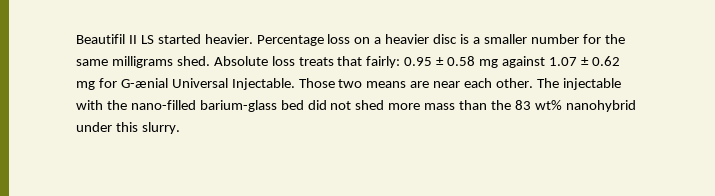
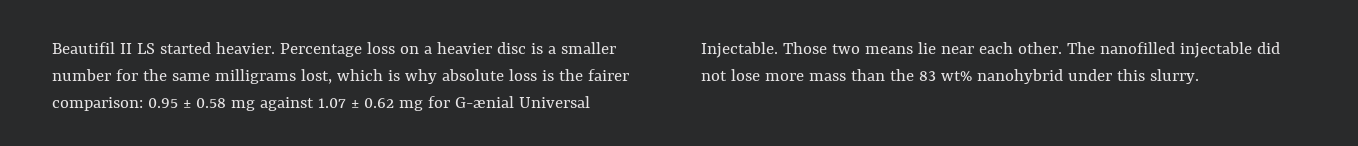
- Percentage loss on a heavier disc is a smaller number for the same milligrams shed. Absolute loss treats that fairly: 0.95 ± 0.58 mg against 1.07 ± 0.62 mg for G-ænial Universal Injectable.
+ Percentage loss on a heavier disc is a smaller number for the same milligrams lost, which is why absolute loss is the fairer comparison: 0.95 ± 0.58 mg against 1.07 ± 0.62 mg for G-ænial Universal Injectable.
- Those two means are near each other.
+ Those two means lie near each other.
- The injectable with the nano-filled barium-glass bed did not shed more mass than the 83 wt% nanohybrid under this slurry.
+ The nanofilled injectable did not lose more mass than the 83 wt% nanohybrid under this slurry.

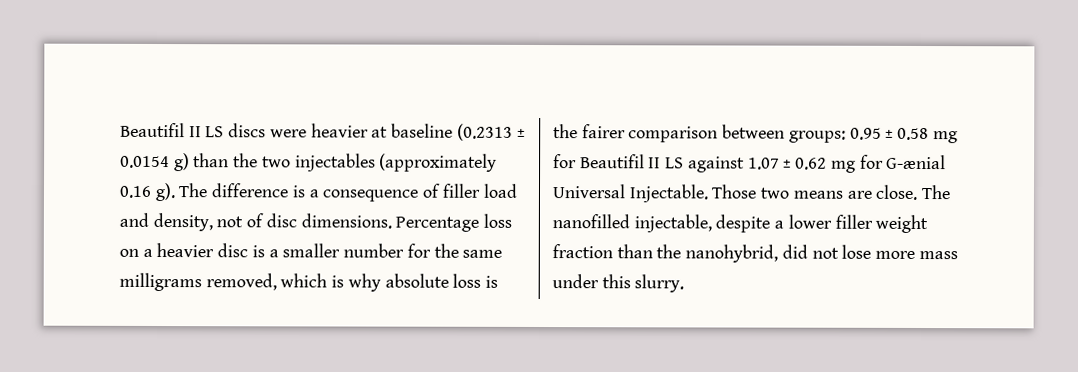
- Beautifil II LS started heavier.
+ Beautifil II LS discs were heavier at baseline (0.2313 ± 0.0154 g) than the two injectables (approximately 0.16 g). The difference is a consequence of filler load and density, not of disc dimensions.
- Percentage loss on a heavier disc is a smaller number for the same milligrams lost, which is why absolute loss is the fairer comparison: 0.95 ± 0.58 mg against 1.07 ± 0.62 mg for G-ænial Universal Injectable.
+ Percentage loss on a heavier disc is a smaller number for the same milligrams removed, which is why absolute loss is the fairer comparison between groups: 0.95 ± 0.58 mg for Beautifil II LS against 1.07 ± 0.62 mg for G-ænial Universal Injectable.
- Those two means lie near each other. The nanofilled injectable did not lose more mass than the 83 wt% nanohybrid under this slurry.
+ Those two means are close. The nanofilled injectable, despite a lower filler weight fraction than the nanohybrid, did not lose more mass under this slurry.

